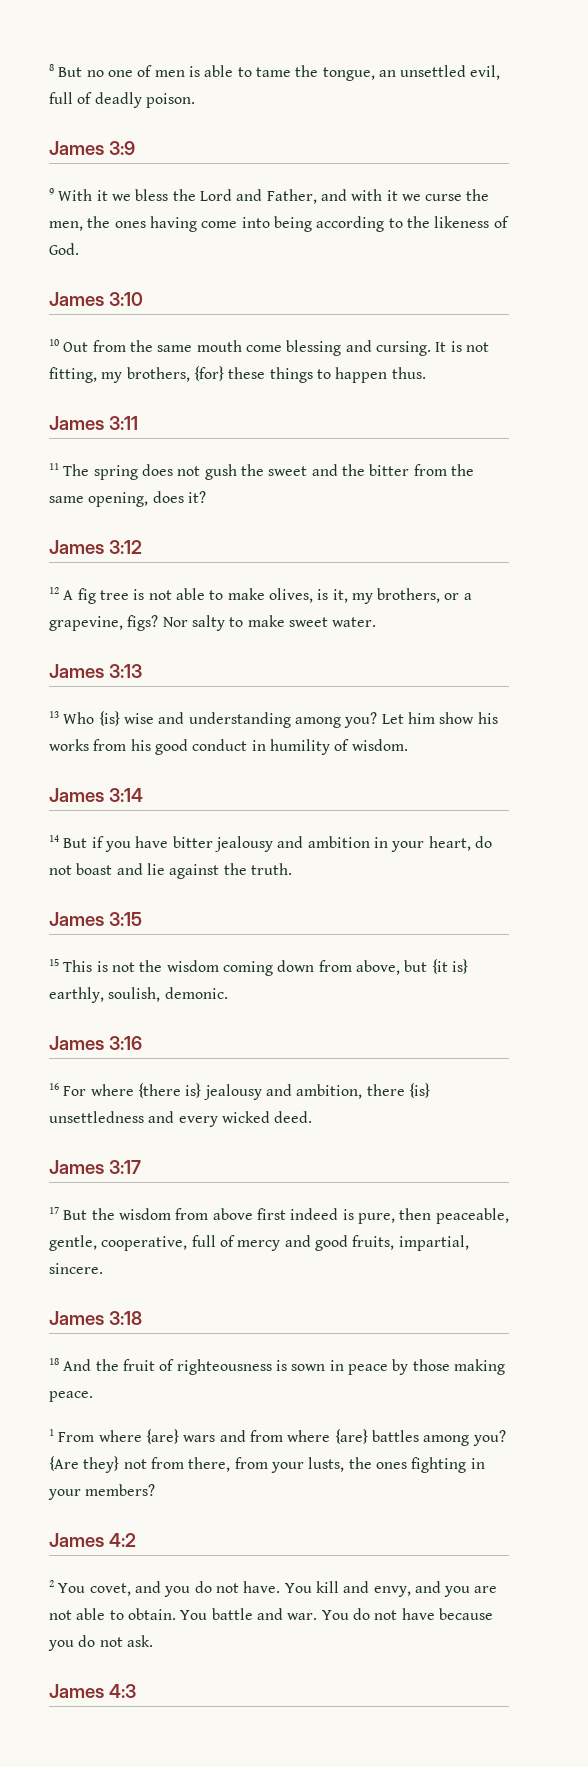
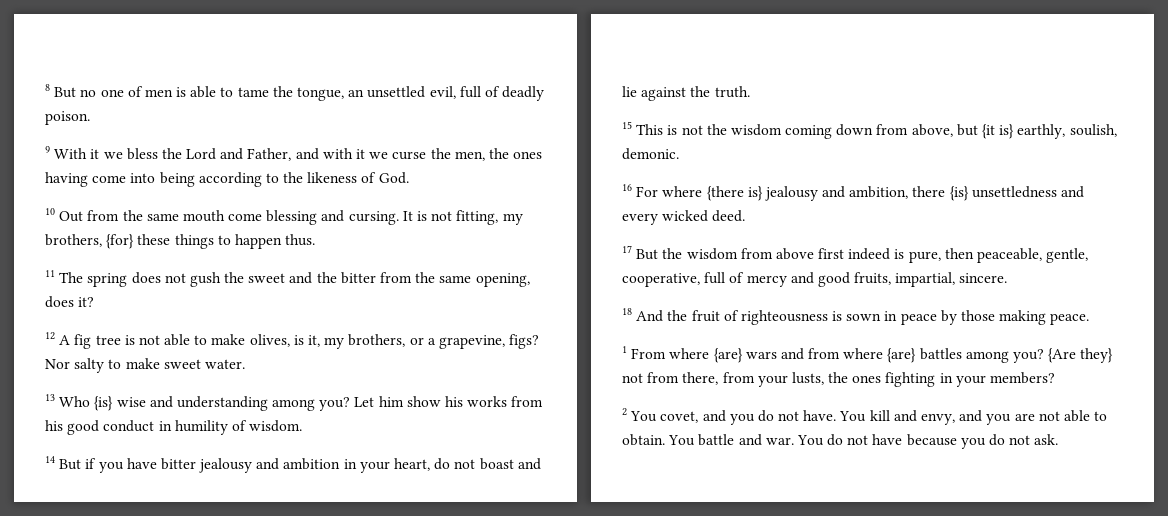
- James 3:9
- James 3:10
- James 3:11
- James 3:12
- James 3:13
- James 3:14
- James 3:15
- James 3:16
- James 3:17
- James 3:18
- James 4:2
- James 4:3

